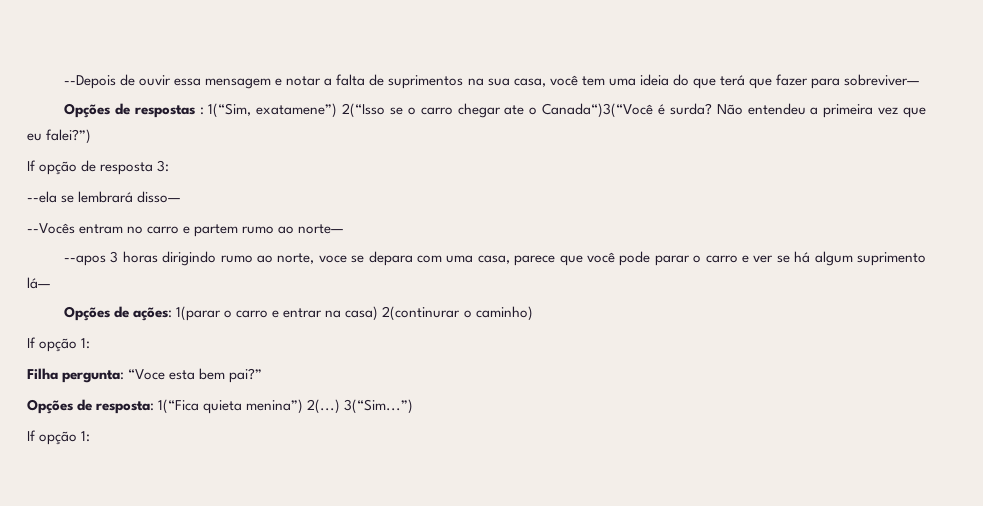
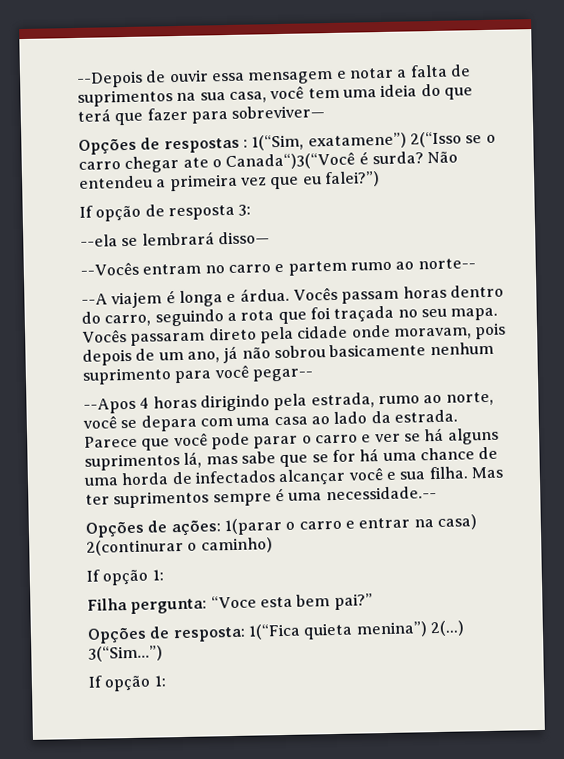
- --Vocês entram no carro e partem rumo ao norte—
- --apos 3 horas dirigindo rumo ao norte, voce se depara com uma casa, parece que você pode parar o carro e ver se há algum suprimento lá—
+ --Vocês entram no carro e partem rumo ao norte--
+ --A viajem é longa e árdua. Vocês passam horas dentro do carro, seguindo a rota que foi traçada no seu mapa. Vocês passaram direto pela cidade onde moravam, pois depois de um ano, já não sobrou basicamente nenhum suprimento para você pegar--
+ --Apos 4 horas dirigindo pela estrada, rumo ao norte, você se depara com uma casa ao lado da estrada. Parece que você pode parar o carro e ver se há alguns suprimentos lá, mas sabe que se for há uma chance de uma horda de infectados alcançar você e sua filha. Mas ter suprimentos sempre é uma necessidade.--

